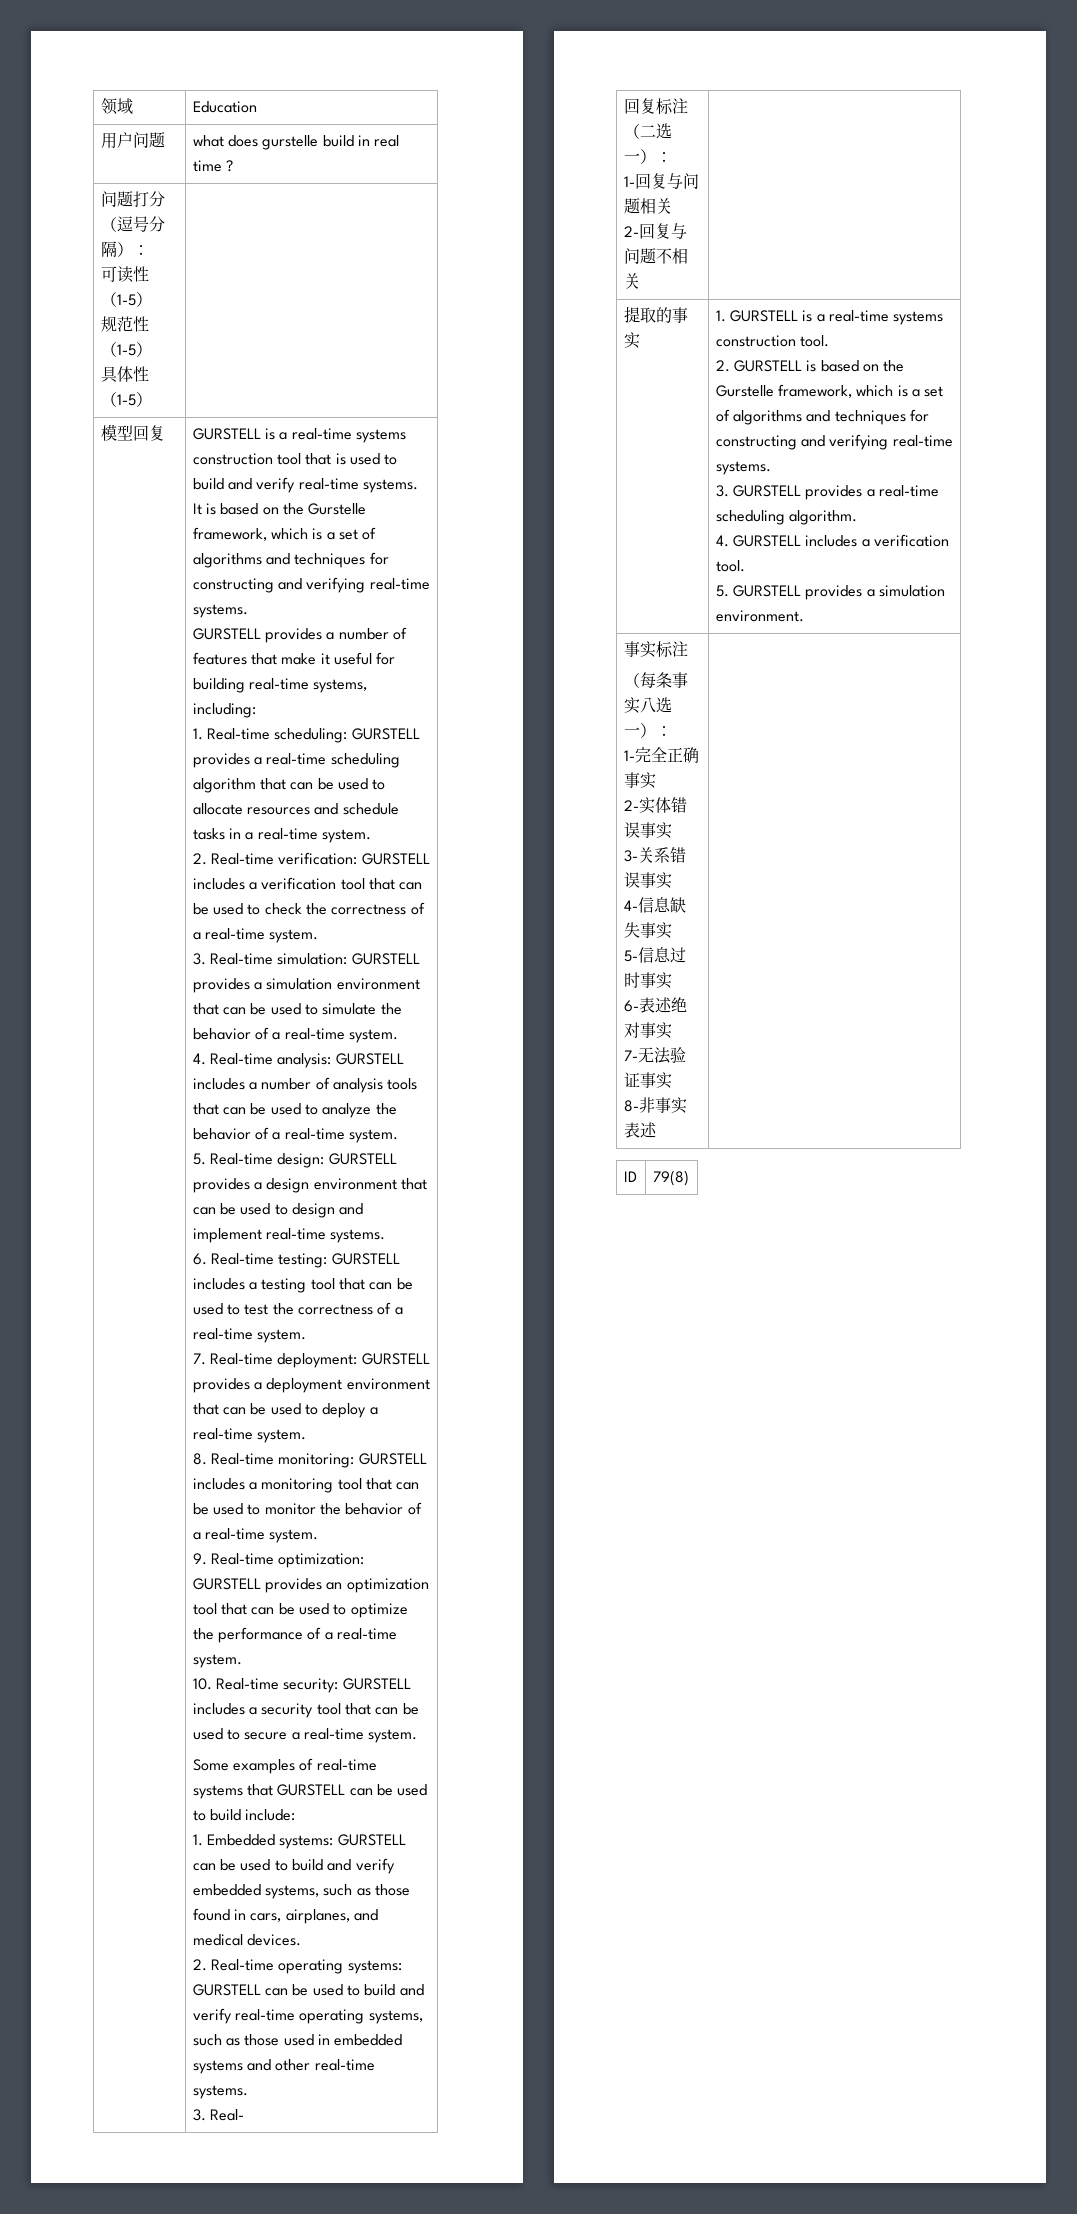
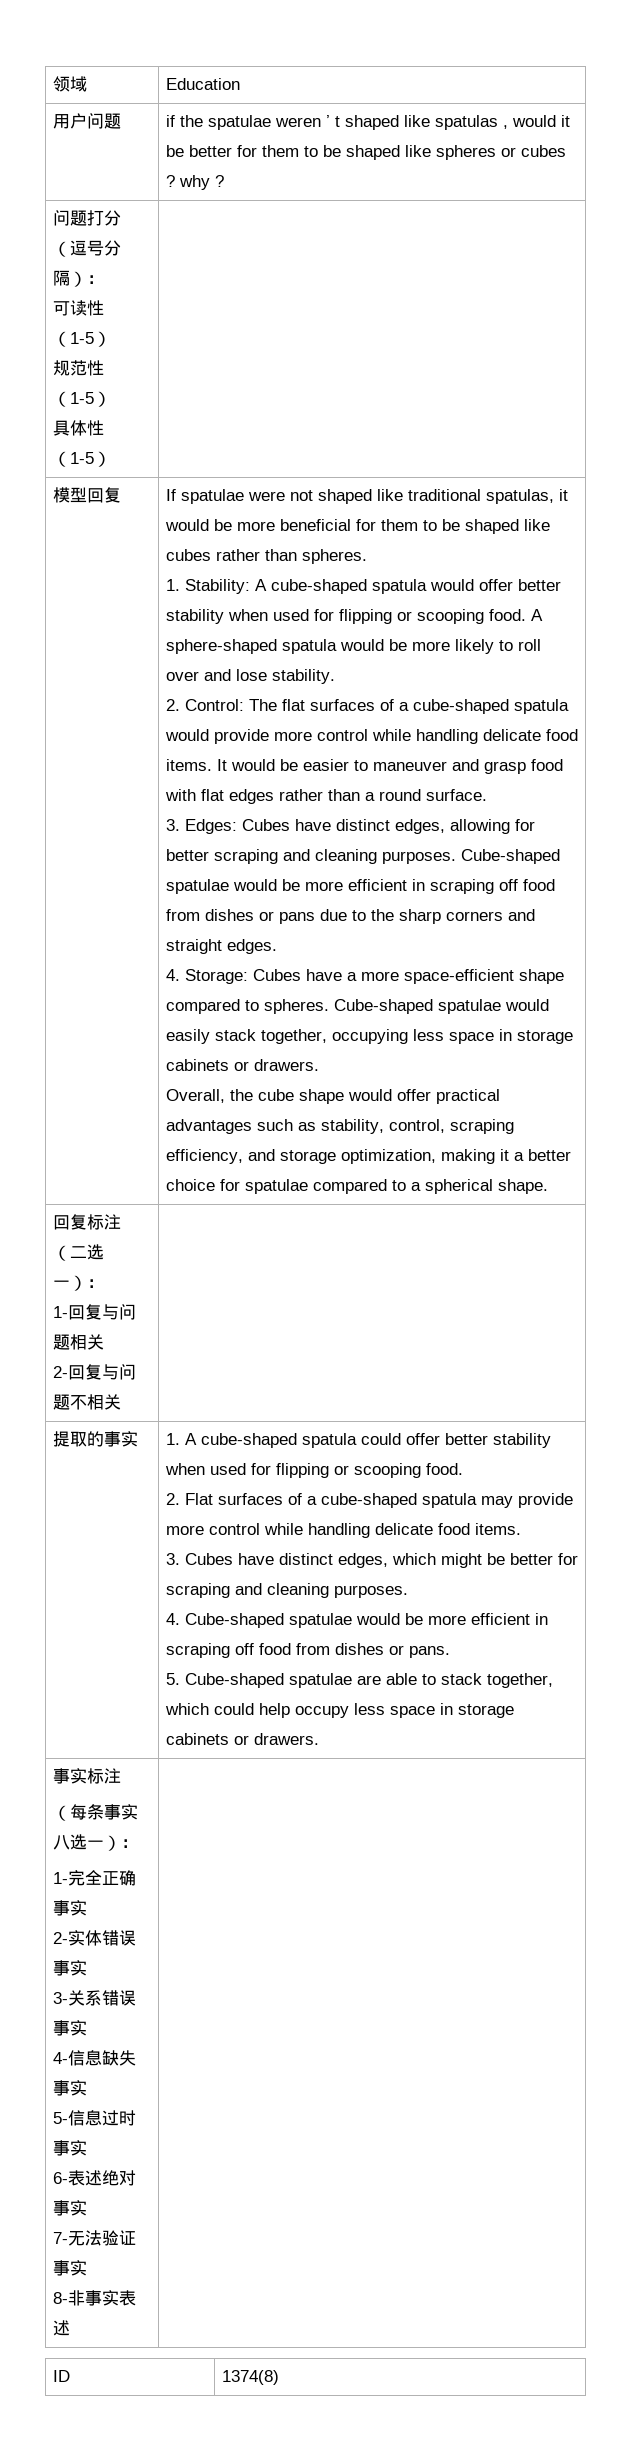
- 用户问题 | what does gurstelle build in real time ?
+ 用户问题 | if the spatulae weren ’ t shaped like spatulas , would it be better for them to be shaped like spheres or cubes ? why ?
- GURSTELL is a real-time systems construction tool that is used to build and verify real-time systems. It is based on the Gurstelle framework, which is a set of algorithms and techniques for constructing and verifying real-time systems.
- GURSTELL provides a number of features that make it useful for building real-time systems, including:
- 1. Real-time scheduling: GURSTELL provides a real-time scheduling algorithm that can be used to allocate resources and schedule tasks in a real-time system.
- 2. Real-time verification: GURSTELL includes a verification tool that can be used to check the correctness of a real-time system.
- 3. Real-time simulation: GURSTELL provides a simulation environment that can be used to simulate the behavior of a real-time system.
- 4. Real-time analysis: GURSTELL includes a number of analysis tools that can be used to analyze the behavior of a real-time system.
- 5. Real-time design: GURSTELL provides a design environment that can be used to design and implement real-time systems.
- 6. Real-time testing: GURSTELL includes a testing tool that can be used to test the correctness of a real-time system.
- 7. Real-time deployment: GURSTELL provides a deployment environment that can be used to deploy a real-time system.
- 8. Real-time monitoring: GURSTELL includes a monitoring tool that can be used to monitor the behavior of a real-time system.
- 9. Real-time optimization: GURSTELL provides an optimization tool that can be used to optimize the performance of a real-time system.
- 10. Real-time security: GURSTELL includes a security tool that can be used to secure a real-time system.
- Some examples of real-time systems that GURSTELL can be used to build include:
- 1. Embedded systems: GURSTELL can be used to build and verify embedded systems, such as those found in cars, airplanes, and medical devices.
- 2. Real-time operating systems: GURSTELL can be used to build and verify real-time operating systems, such as those used in embedded systems and other real-time systems.
- 3. Real-
+ If spatulae were not shaped like traditional spatulas, it would be more beneficial for them to be shaped like cubes rather than spheres.
+ 1. Stability: A cube-shaped spatula would offer better stability when used for flipping or scooping food. A sphere-shaped spatula would be more likely to roll over and lose stability.
+ 2. Control: The flat surfaces of a cube-shaped spatula would provide more control while handling delicate food items. It would be easier to maneuver and grasp food with flat edges rather than a round surface.
+ 3. Edges: Cubes have distinct edges, allowing for better scraping and cleaning purposes. Cube-shaped spatulae would be more efficient in scraping off food from dishes or pans due to the sharp corners and straight edges.
+ 4. Storage: Cubes have a more space-efficient shape compared to spheres. Cube-shaped spatulae would easily stack together, occupying less space in storage cabinets or drawers.
+ Overall, the cube shape would offer practical advantages such as stability, control, scraping efficiency, and storage optimization, making it a better choice for spatulae compared to a spherical shape.
- 1. GURSTELL is a real-time systems construction tool.
- 2. GURSTELL is based on the Gurstelle framework, which is a set of algorithms and techniques for constructing and verifying real-time systems.
- 3. GURSTELL provides a real-time scheduling algorithm.
- 4. GURSTELL includes a verification tool.
- 5. GURSTELL provides a simulation environment.
+ 1. A cube-shaped spatula could offer better stability when used for flipping or scooping food.
+ 2. Flat surfaces of a cube-shaped spatula may provide more control while handling delicate food items.
+ 3. Cubes have distinct edges, which might be better for scraping and cleaning purposes.
+ 4. Cube-shaped spatulae would be more efficient in scraping off food from dishes or pans.
+ 5. Cube-shaped spatulae are able to stack together, which could help occupy less space in storage cabinets or drawers.
- ID | 79(8)
+ ID | 1374(8)

